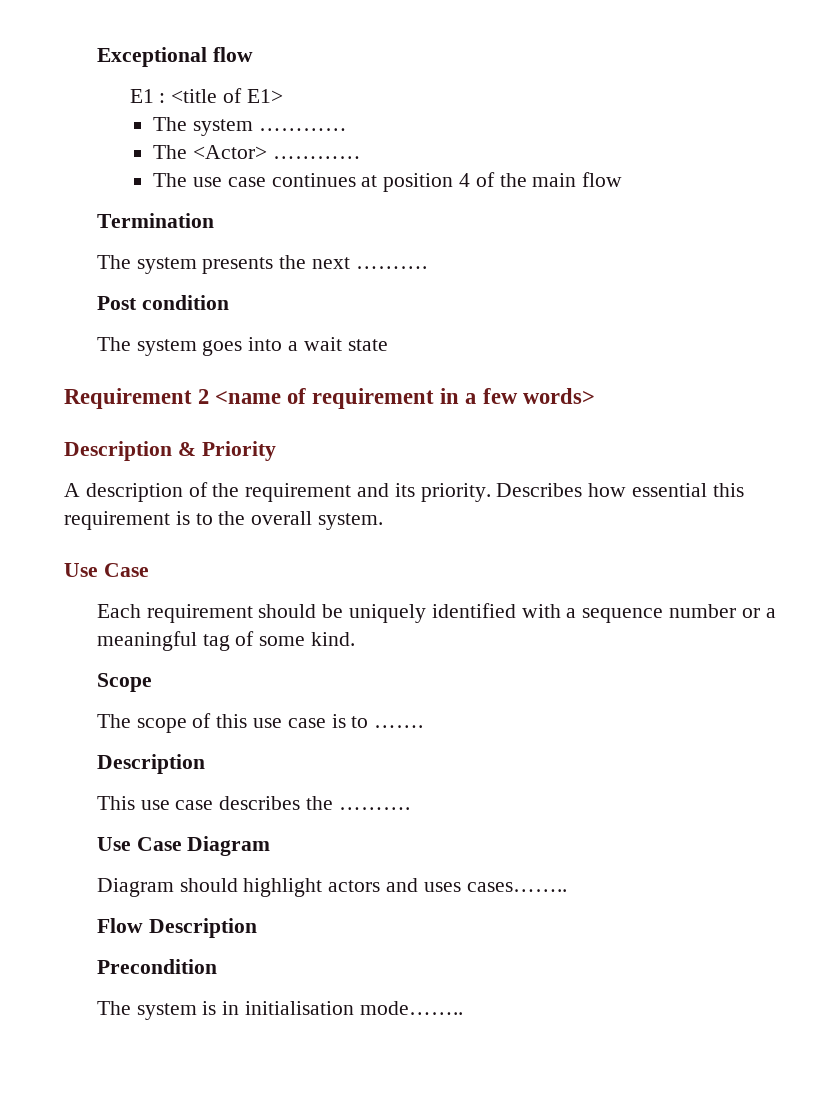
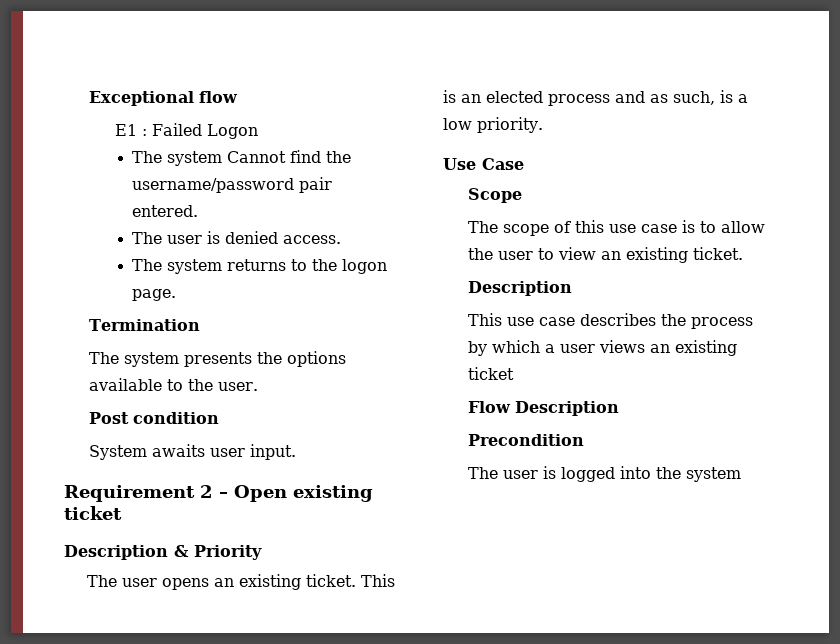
- E1 : <title of E1>
- The system …………
- The <Actor> …………
- The use case continues at position 4 of the main flow
+ E1 : Failed Logon
+ The system Cannot find the username/password pair entered.
+ The user is denied access.
+ The system returns to the logon page.
- The system presents the next ……….
+ The system presents the options available to the user.
  Post condition
- The system goes into a wait state
- Requirement 2 <name of requirement in a few words>
+ System awaits user input.
+ Requirement 2 – Open existing ticket
  Description & Priority
- A description of the requirement and its priority. Describes how essential this requirement is to the overall system.
+ The user opens an existing ticket. This is an elected process and as such, is a low priority.
  Use Case
- Each requirement should be uniquely identified with a sequence number or a meaningful tag of some kind.
- The scope of this use case is to …….
+ The scope of this use case is to allow the user to view an existing ticket.
- This use case describes the ……….
- Use Case Diagram
- Diagram should highlight actors and uses cases……..
+ This use case describes the process by which a user views an existing ticket
  Flow Description
  Precondition
- The system is in initialisation mode……..
+ The user is logged into the system

